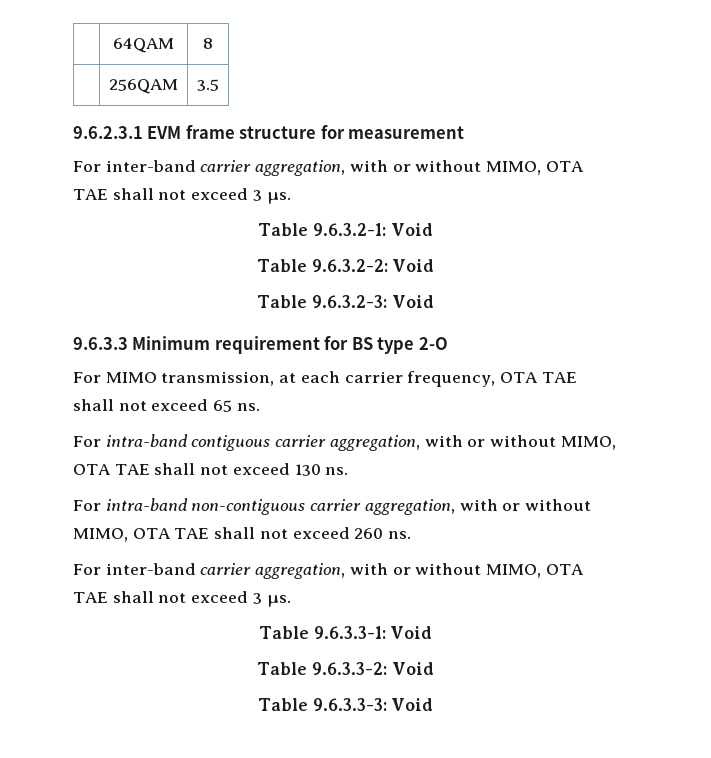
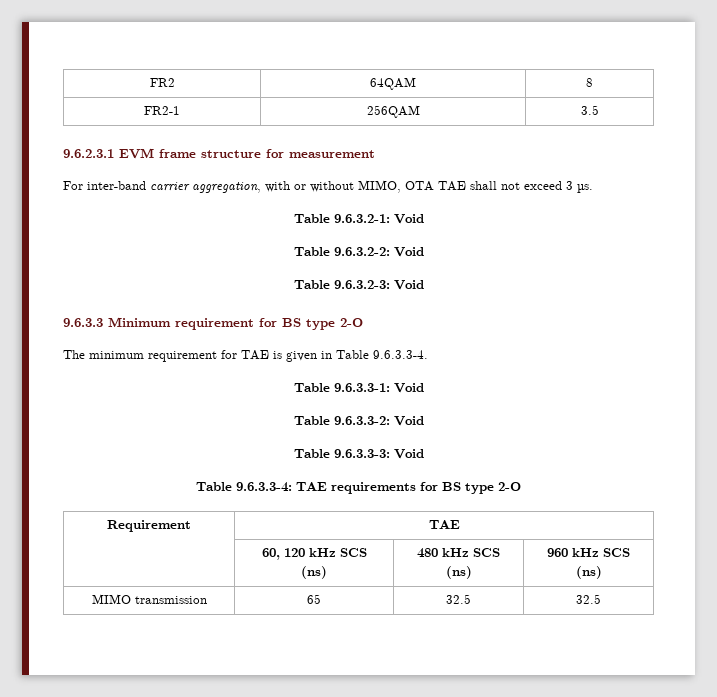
- | 64QAM | 8
+ FR2 | 64QAM | 8
- | 256QAM | 3.5
+ FR2-1 | 256QAM | 3.5
- For MIMO transmission, at each carrier frequency, OTA TAE shall not exceed 65 ns.
- For intra-band contiguous carrier aggregation, with or without MIMO, OTA TAE shall not exceed 130 ns.
- For intra-band non-contiguous carrier aggregation, with or without MIMO, OTA TAE shall not exceed 260 ns.
- For inter-band carrier aggregation, with or without MIMO, OTA TAE shall not exceed 3 µs.
+ The minimum requirement for TAE is given in Table 9.6.3.3-4.
+ Table 9.6.3.3-4: TAE requirements for BS type 2-O
+ Requirement | TAE
+ | 60, 120 kHz SCS
+ (ns) | 480 kHz SCS
+ (ns) | 960 kHz SCS
+ (ns)
+ MIMO transmission | 65 | 32.5 | 32.5

